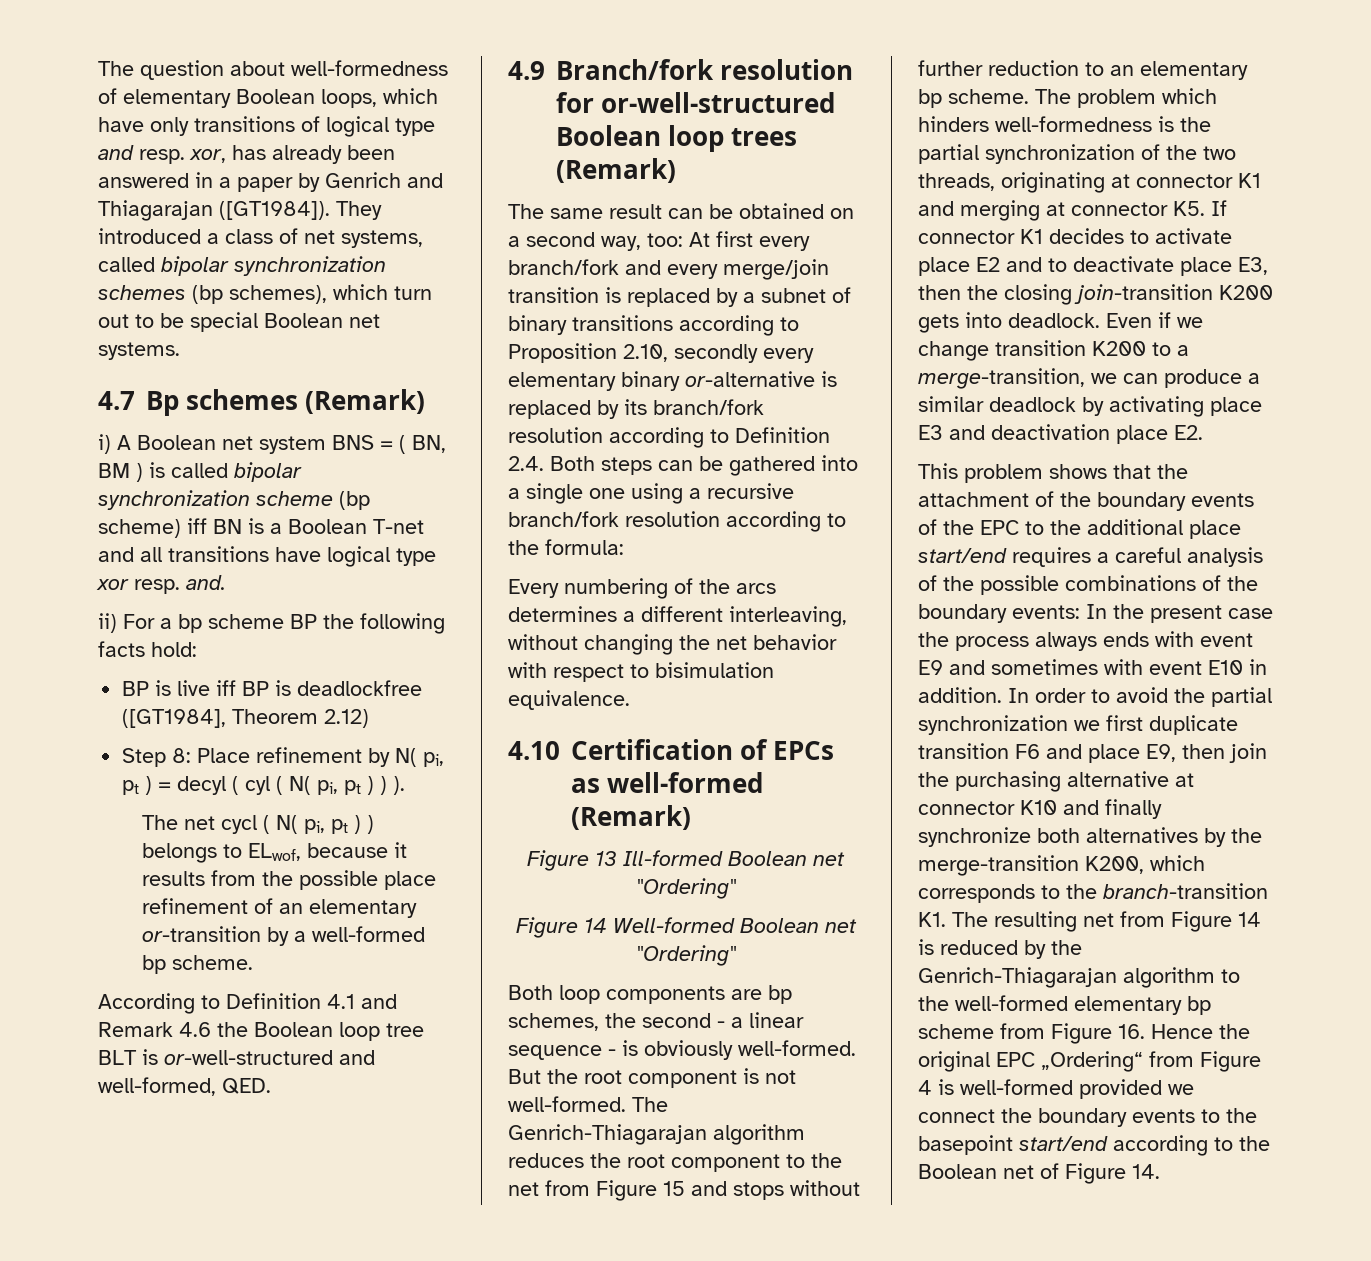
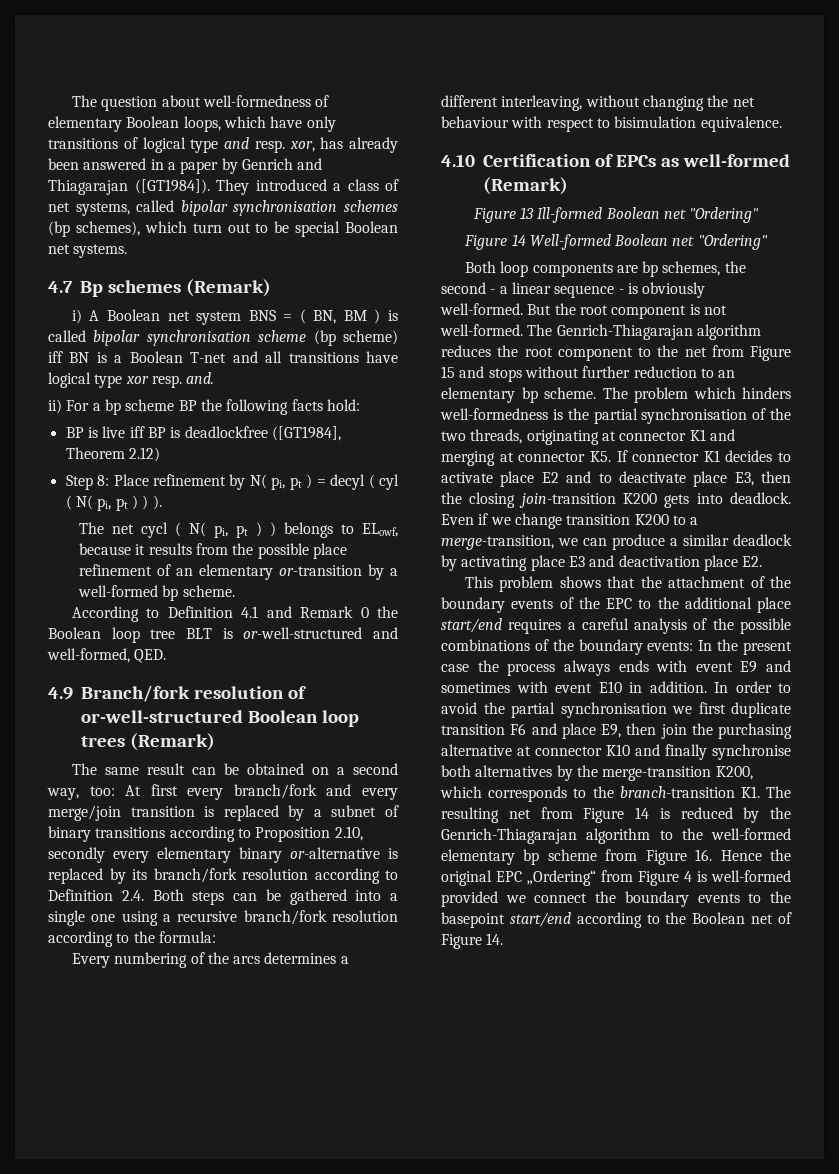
- They introduced a class of net systems, called bipolar synchronization schemes (bp schemes), which turn out to be special Boolean net systems.
+ They introduced a class of net systems, called bipolar synchronisation schemes (bp schemes), which turn out to be special Boolean net systems.
- i) A Boolean net system BNS = ( BN, BM ) is called bipolar synchronization scheme (bp scheme) iff BN is a Boolean T-net and all transitions have logical type xor resp. and.
+ i) A Boolean net system BNS = ( BN, BM ) is called bipolar synchronisation scheme (bp scheme) iff BN is a Boolean T-net and all transitions have logical type xor resp. and.
- The net cycl ( N( pi, pt ) ) belongs to ELwof, because it results from the possible place refinement of an elementary or-transition by a well-formed bp scheme.
+ The net cycl ( N( pi, pt ) ) belongs to ELowf, because it results from the possible place refinement of an elementary or-transition by a well-formed bp scheme.
- According to Definition 4.1 and Remark 4.6 the Boolean loop tree BLT is or-well-structured and well-formed, QED.
+ According to Definition 4.1 and Remark 0 the Boolean loop tree BLT is or-well-structured and well-formed, QED.
- 4.9 Branch/fork resolution for or-well-structured Boolean loop trees (Remark)
+ 4.9 Branch/fork resolution of or-well-structured Boolean loop trees (Remark)
- Every numbering of the arcs determines a different interleaving, without changing the net behavior with respect to bisimulation equivalence.
+ Every numbering of the arcs determines a different interleaving, without changing the net behaviour with respect to bisimulation equivalence.
- The problem which hinders well-formedness is the partial synchronization of the two threads, originating at connector K1 and merging at connector K5. If connector K1 decides to activate place E2 and to deactivate place E3, then the closing join-transition K200 gets into deadlock.
+ The problem which hinders well-formedness is the partial synchronisation of the two threads, originating at connector K1 and merging at connector K5. If connector K1 decides to activate place E2 and to deactivate place E3, then the closing join-transition K200 gets into deadlock.
- In order to avoid the partial synchronization we first duplicate transition F6 and place E9, then join the purchasing alternative at connector K10 and finally synchronize both alternatives by the merge-transition K200, which corresponds to the branch-transition K1. The resulting net from Figure 14 is reduced by the Genrich-Thiagarajan algorithm to the well-formed elementary bp scheme from Figure 16. Hence the original EPC „Ordering“ from Figure 4 is well-formed provided we connect the boundary events to the basepoint start/end according to the Boolean net of Figure 14.
+ In order to avoid the partial synchronisation we first duplicate transition F6 and place E9, then join the purchasing alternative at connector K10 and finally synchronise both alternatives by the merge-transition K200, which corresponds to the branch-transition K1. The resulting net from Figure 14 is reduced by the Genrich-Thiagarajan algorithm to the well-formed elementary bp scheme from Figure 16. Hence the original EPC „Ordering“ from Figure 4 is well-formed provided we connect the boundary events to the basepoint start/end according to the Boolean net of Figure 14.

